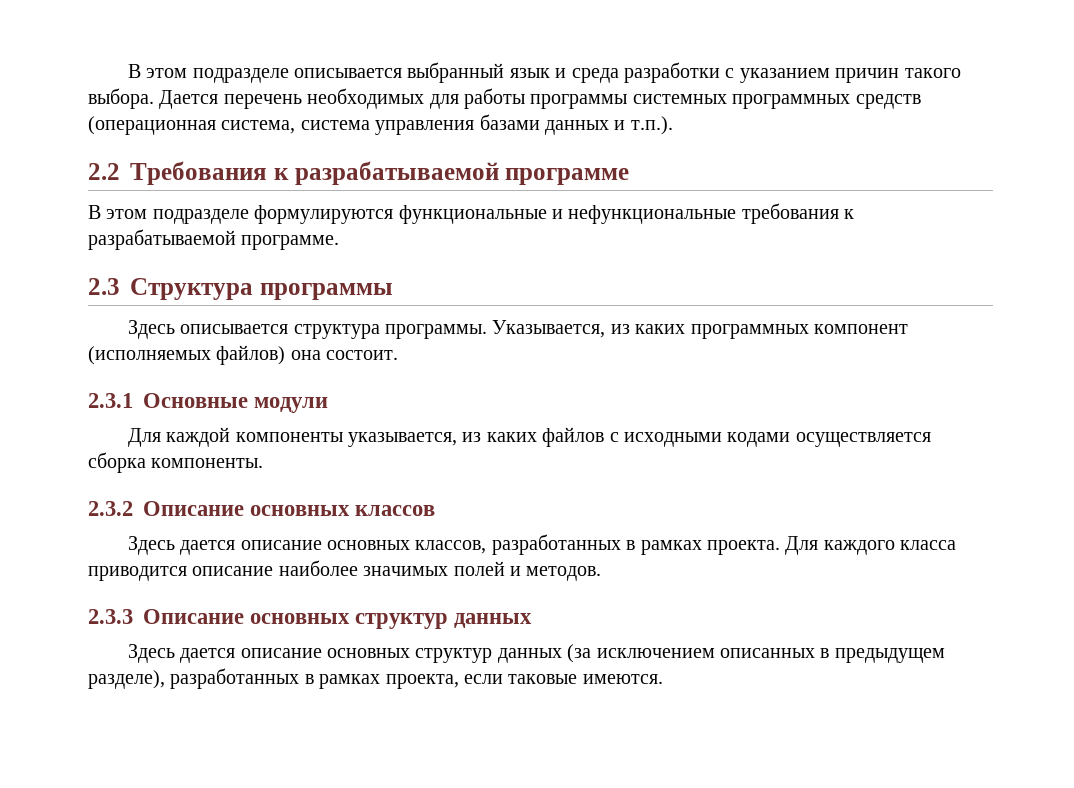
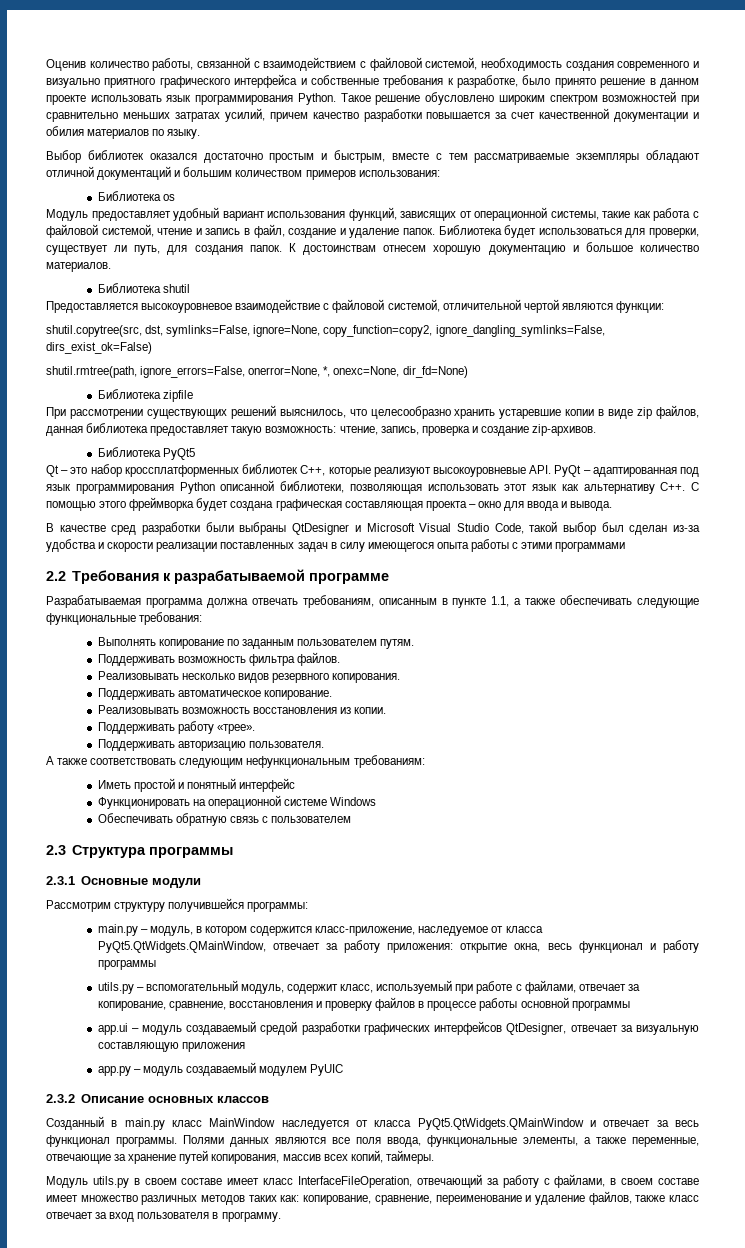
- В этом подразделе описывается выбранный язык и среда разработки с указанием причин такого выбора. Дается перечень необходимых для работы программы системных программных средств (операционная система, система управления базами данных и т.п.).
+ Оценив количество работы, связанной с взаимодействием с файловой системой, необходимость создания современного и визуально приятного графического интерфейса и собственные требования к разработке, было принято решение в данном проекте использовать язык программирования Python. Такое решение обусловлено широким спектром возможностей при сравнительно меньших затратах усилий, причем качество разработки повышается за счет качественной документации и обилия материалов по языку.
+ Выбор библиотек оказался достаточно простым и быстрым, вместе с тем рассматриваемые экземпляры обладают отличной документаций и большим количеством примеров использования:
+ Библиотека os
+ Модуль предоставляет удобный вариант использования функций, зависящих от операционной системы, такие как работа с файловой системой, чтение и запись в файл, создание и удаление папок. Библиотека будет использоваться для проверки, существует ли путь, для создания папок. К достоинствам отнесем хорошую документацию и большое количество материалов.
+ Библиотека shutil
+ Предоставляется высокоуровневое взаимодействие с файловой системой, отличительной чертой являются функции:
+ shutil.copytree(src, dst, symlinks=False, ignore=None, copy_function=copy2, ignore_dangling_symlinks=False, dirs_exist_ok=False)
+ shutil.rmtree(path, ignore_errors=False, onerror=None, *, onexc=None, dir_fd=None)
+ Библиотека zipfile
+ При рассмотрении существующих решений выяснилось, что целесообразно хранить устаревшие копии в виде zip файлов, данная библиотека предоставляет такую возможность: чтение, запись, проверка и создание zip-архивов.
+ Библиотека PyQt5
+ Qt – это набор кроссплатформенных библиотек C++, которые реализуют высокоуровневые API. PyQt – адаптированная под язык программирования Python описанной библиотеки, позволяющая использовать этот язык как альтернативу C++. С помощью этого фреймворка будет создана графическая составляющая проекта – окно для ввода и вывода.
+ В качестве сред разработки были выбраны QtDesigner и Microsoft Visual Studio Code, такой выбор был сделан из-за удобства и скорости реализации поставленных задач в силу имеющегося опыта работы с этими программами
- В этом подразделе формулируются функциональные и нефункциональные требования к разрабатываемой программе.
+ Разрабатываемая программа должна отвечать требованиям, описанным в пункте 1.1, а также обеспечивать следующие функциональные требования:
+ Выполнять копирование по заданным пользователем путям.
+ Поддерживать возможность фильтра файлов.
+ Реализовывать несколько видов резервного копирования.
+ Поддерживать автоматическое копирование.
+ Реализовывать возможность восстановления из копии.
+ Поддерживать работу «трее».
+ Поддерживать авторизацию пользователя.
+ А также соответствовать следующим нефункциональным требованиям:
+ Иметь простой и понятный интерфейс
+ Функционировать на операционной системе Windows
+ Обеспечивать обратную связь с пользователем
  2.3 Структура программы
- Здесь описывается структура программы. Указывается, из каких программных компонент (исполняемых файлов) она состоит.
  2.3.1 Основные модули
- Для каждой компоненты указывается, из каких файлов с исходными кодами осуществляется сборка компоненты.
+ Рассмотрим структуру получившейся программы:
+ main.py – модуль, в котором содержится класс-приложение, наследуемое от класса PyQt5.QtWidgets.QMainWindow, отвечает за работу приложения: открытие окна, весь функционал и работу программы
+ utils.py – вспомогательный модуль, содержит класс, используемый при работе с файлами, отвечает за копирование, сравнение, восстановления и проверку файлов в процессе работы основной программы
+ app.ui – модуль создаваемый средой разработки графических интерфейсов QtDesigner, отвечает за визуальную составляющую приложения
+ app.py – модуль создаваемый модулем PyUIC
  2.3.2 Описание основных классов
- Здесь дается описание основных классов, разработанных в рамках проекта. Для каждого класса приводится описание наиболее значимых полей и методов.
- 2.3.3 Описание основных структур данных
- Здесь дается описание основных структур данных (за исключением описанных в предыдущем разделе), разработанных в рамках проекта, если таковые имеются.
+ Созданный в main.py класс MainWindow наследуется от класса PyQt5.QtWidgets.QMainWindow и отвечает за весь функционал программы. Полями данных являются все поля ввода, функциональные элементы, а также переменные, отвечающие за хранение путей копирования, массив всех копий, таймеры.
+ Модуль utils.py в своем составе имеет класс InterfaceFileOperation, отвечающий за работу с файлами, в своем составе имеет множество различных методов таких как: копирование, сравнение, переименование и удаление файлов, также класс отвечает за вход пользователя в программу.

